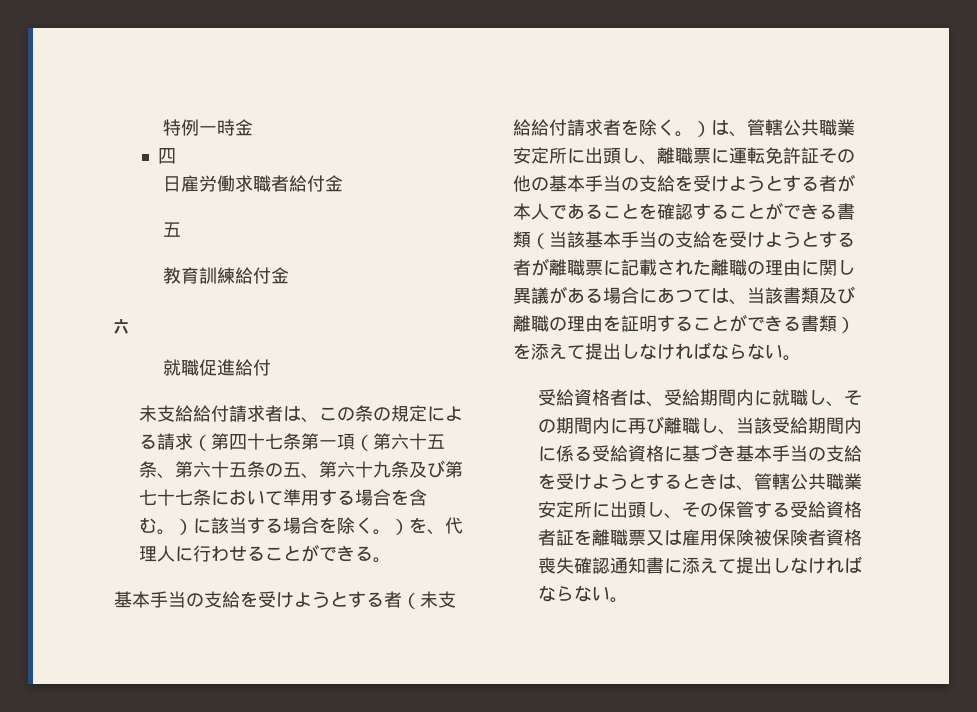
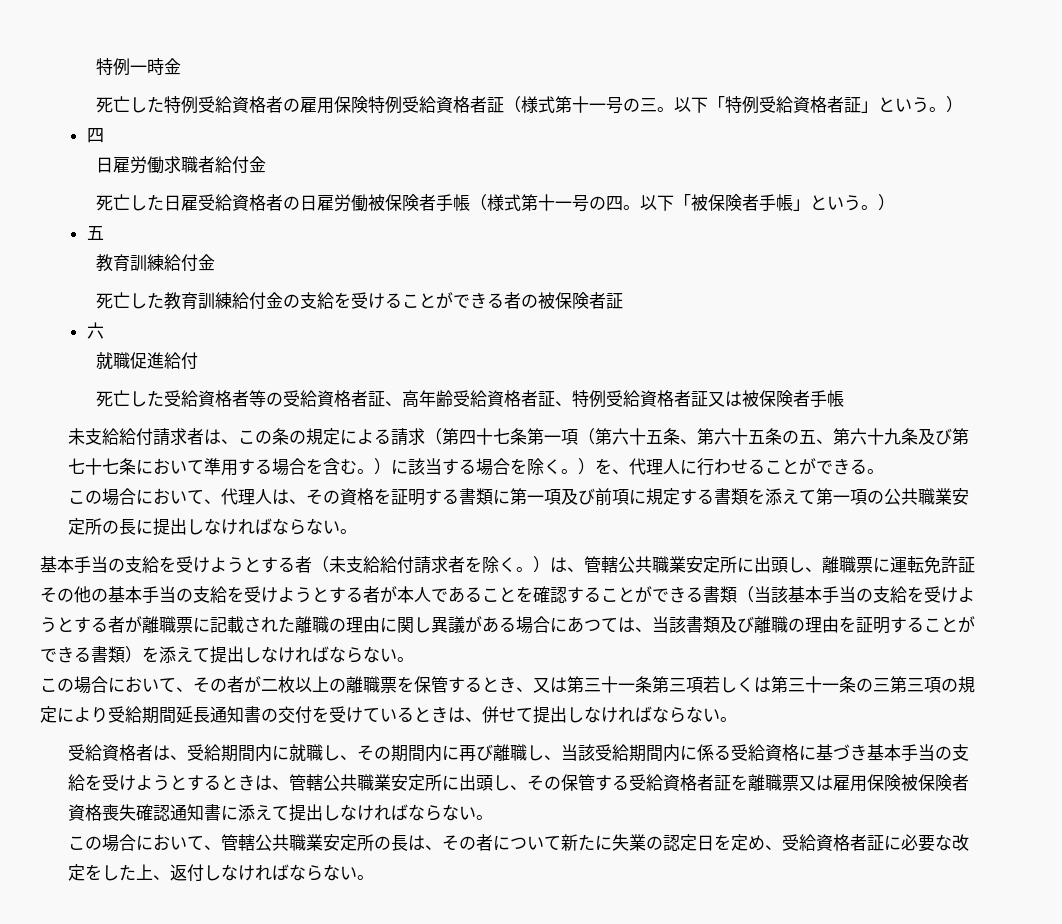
+ 死亡した特例受給資格者の雇用保険特例受給資格者証（様式第十一号の三。以下「特例受給資格者証」という。）
  日雇労働求職者給付金
+ 死亡した日雇受給資格者の日雇労働被保険者手帳（様式第十一号の四。以下「被保険者手帳」という。）
  五
  教育訓練給付金
+ 死亡した教育訓練給付金の支給を受けることができる者の被保険者証
  六
  就職促進給付
+ 死亡した受給資格者等の受給資格者証、高年齢受給資格者証、特例受給資格者証又は被保険者手帳
+ この場合において、代理人は、その資格を証明する書類に第一項及び前項に規定する書類を添えて第一項の公共職業安定所の長に提出しなければならない。
+ この場合において、その者が二枚以上の離職票を保管するとき、又は第三十一条第三項若しくは第三十一条の三第三項の規定により受給期間延長通知書の交付を受けているときは、併せて提出しなければならない。
+ この場合において、管轄公共職業安定所の長は、その者について新たに失業の認定日を定め、受給資格者証に必要な改定をした上、返付しなければならない。

